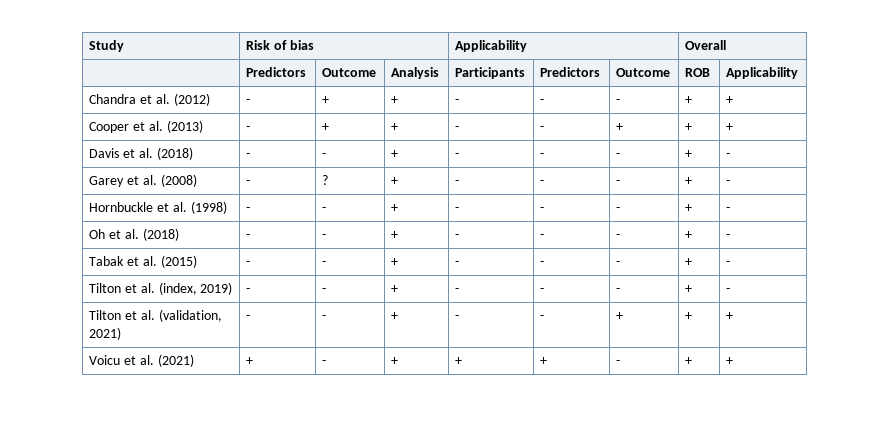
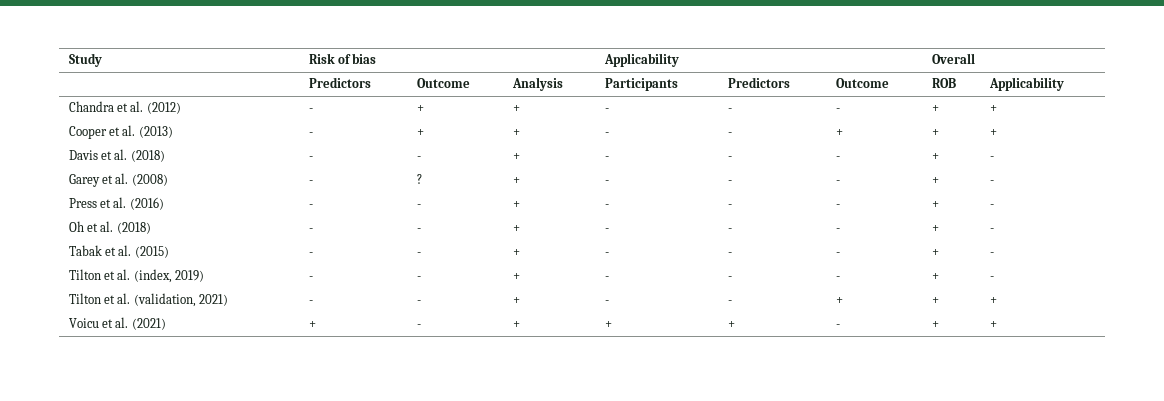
- Hornbuckle et al. (1998) | - | - | + | - | - | - | + | -
+ Press et al. (2016) | - | - | + | - | - | - | + | -

